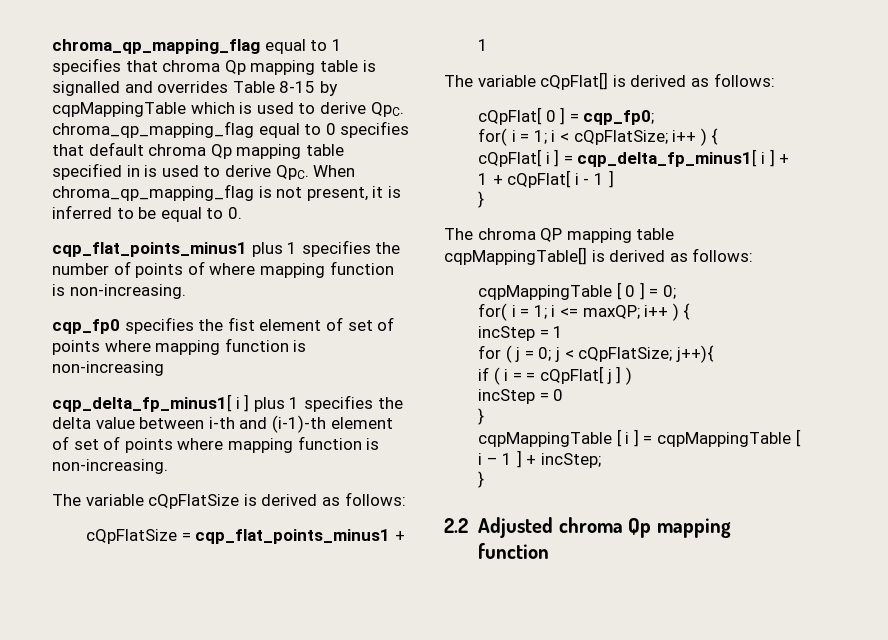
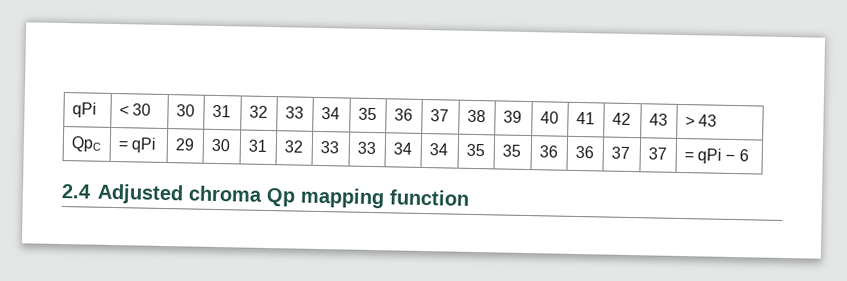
- chroma_qp_mapping_flag equal to 1 specifies that chroma Qp mapping table is signalled and overrides Table 8-15 by cqpMappingTable which is used to derive QpC. chroma_qp_mapping_flag equal to 0 specifies that default chroma Qp mapping table specified in is used to derive QpC. When chroma_qp_mapping_flag is not present, it is inferred to be equal to 0.
- cqp_flat_points_minus1 plus 1 specifies the number of points of where mapping function is non-increasing.
- cqp_fp0 specifies the fist element of set of points where mapping function is non-increasing
- cqp_delta_fp_minus1[ i ] plus 1 specifies the delta value between i-th and (i-1)-th element of set of points where mapping function is non-increasing.
- The variable cQpFlatSize is derived as follows:
- cQpFlatSize = cqp_flat_points_minus1 + 1
- The variable cQpFlat[] is derived as follows:
- cQpFlat[ 0 ] = cqp_fp0;
- for( i = 1; i < cQpFlatSize; i++ ) {
- cQpFlat[ i ] = cqp_delta_fp_minus1[ i ] + 1 + cQpFlat[ i - 1 ]
- }
- The chroma QP mapping table cqpMappingTable[] is derived as follows:
- cqpMappingTable [ 0 ] = 0;
- for( i = 1; i <= maxQP; i++ ) {
- incStep = 1
- for ( j = 0; j < cQpFlatSize; j++){
- if ( i = = cQpFlat[ j ] )
- incStep = 0
- }
- cqpMappingTable [ i ] = cqpMappingTable [ i – 1 ] + incStep;
- }
- 2.2 Adjusted chroma Qp mapping function
+ qPi | < 30 | 30 | 31 | 32 | 33 | 34 | 35 | 36 | 37 | 38 | 39 | 40 | 41 | 42 | 43 | > 43
+ QpC | = qPi | 29 | 30 | 31 | 32 | 33 | 33 | 34 | 34 | 35 | 35 | 36 | 36 | 37 | 37 | = qPi − 6
+ 2.4 Adjusted chroma Qp mapping function

